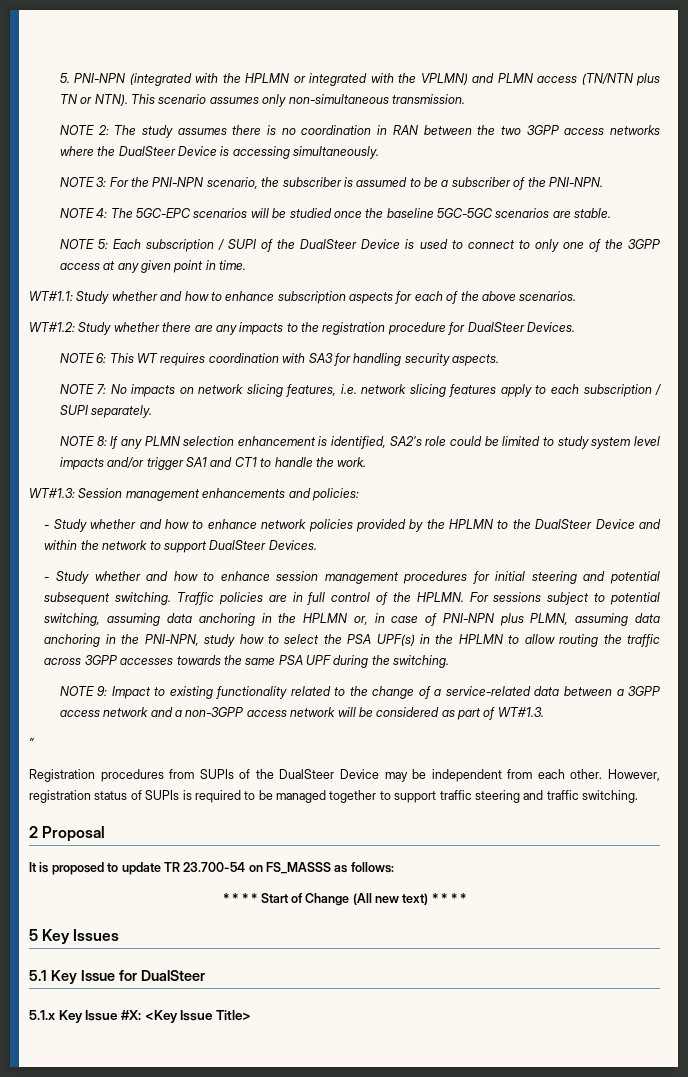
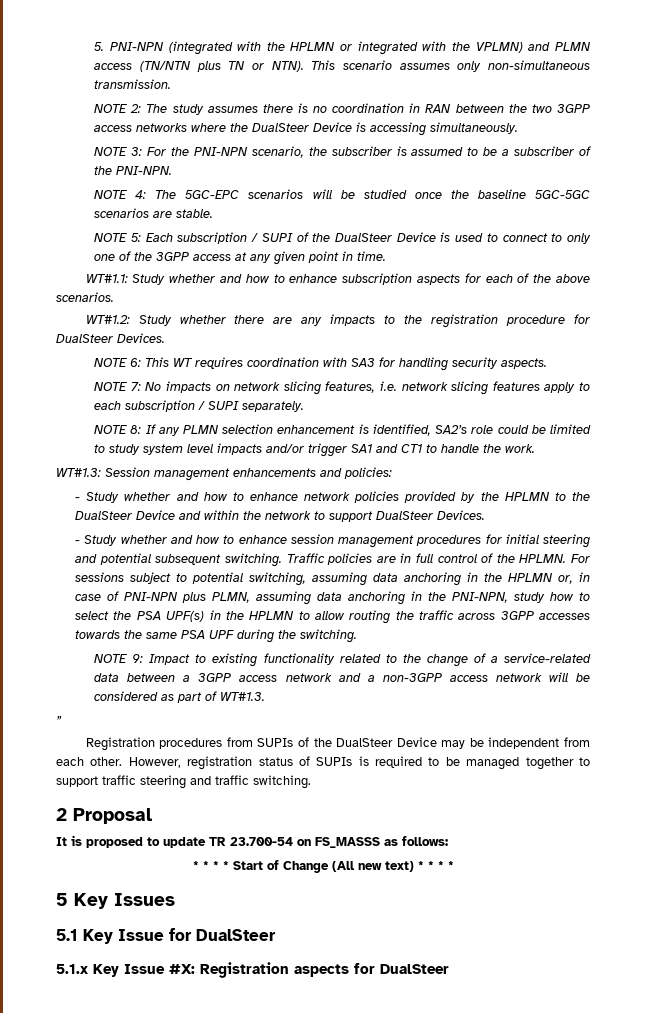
- 5.1.x Key Issue #X: <Key Issue Title>
+ 5.1.x Key Issue #X: Registration aspects for DualSteer

